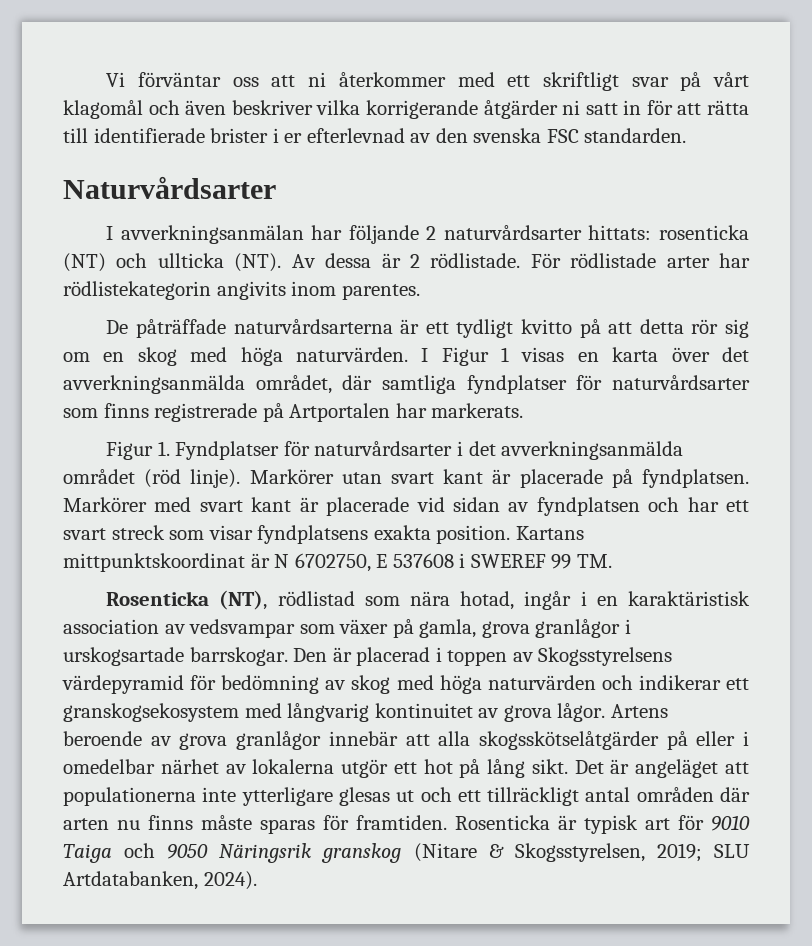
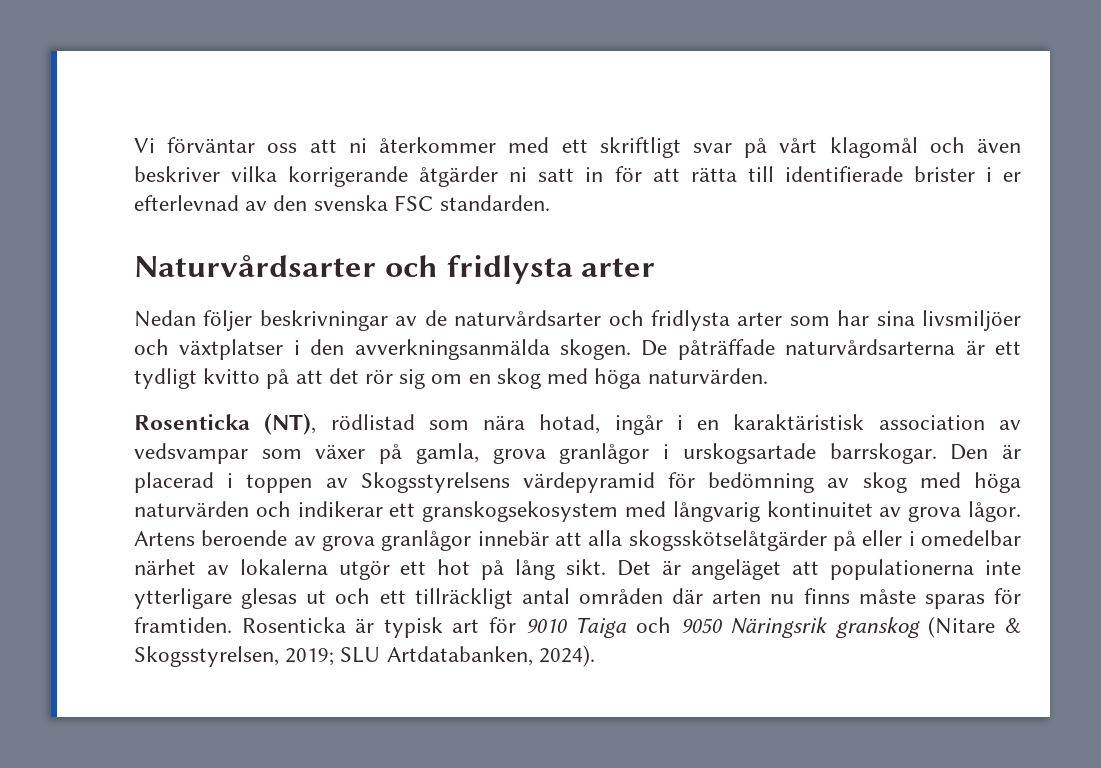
- Naturvårdsarter
- I avverkningsanmälan har följande 2 naturvårdsarter hittats: rosenticka (NT) och ullticka (NT). Av dessa är 2 rödlistade. För rödlistade arter har rödlistekategorin angivits inom parentes.
- De påträffade naturvårdsarterna är ett tydligt kvitto på att detta rör sig om en skog med höga naturvärden. I Figur 1 visas en karta över det avverkningsanmälda området, där samtliga fyndplatser för naturvårdsarter som finns registrerade på Artportalen har markerats.
- Figur 1. Fyndplatser för naturvårdsarter i det avverkningsanmälda området (röd linje). Markörer utan svart kant är placerade på fyndplatsen. Markörer med svart kant är placerade vid sidan av fyndplatsen och har ett svart streck som visar fyndplatsens exakta position. Kartans mittpunktskoordinat är N 6702750, E 537608 i SWEREF 99 TM.
+ Naturvårdsarter och fridlysta arter
+ Nedan följer beskrivningar av de naturvårdsarter och fridlysta arter som har sina livsmiljöer och växtplatser i den avverkningsanmälda skogen. De påträffade naturvårdsarterna är ett tydligt kvitto på att det rör sig om en skog med höga naturvärden.

